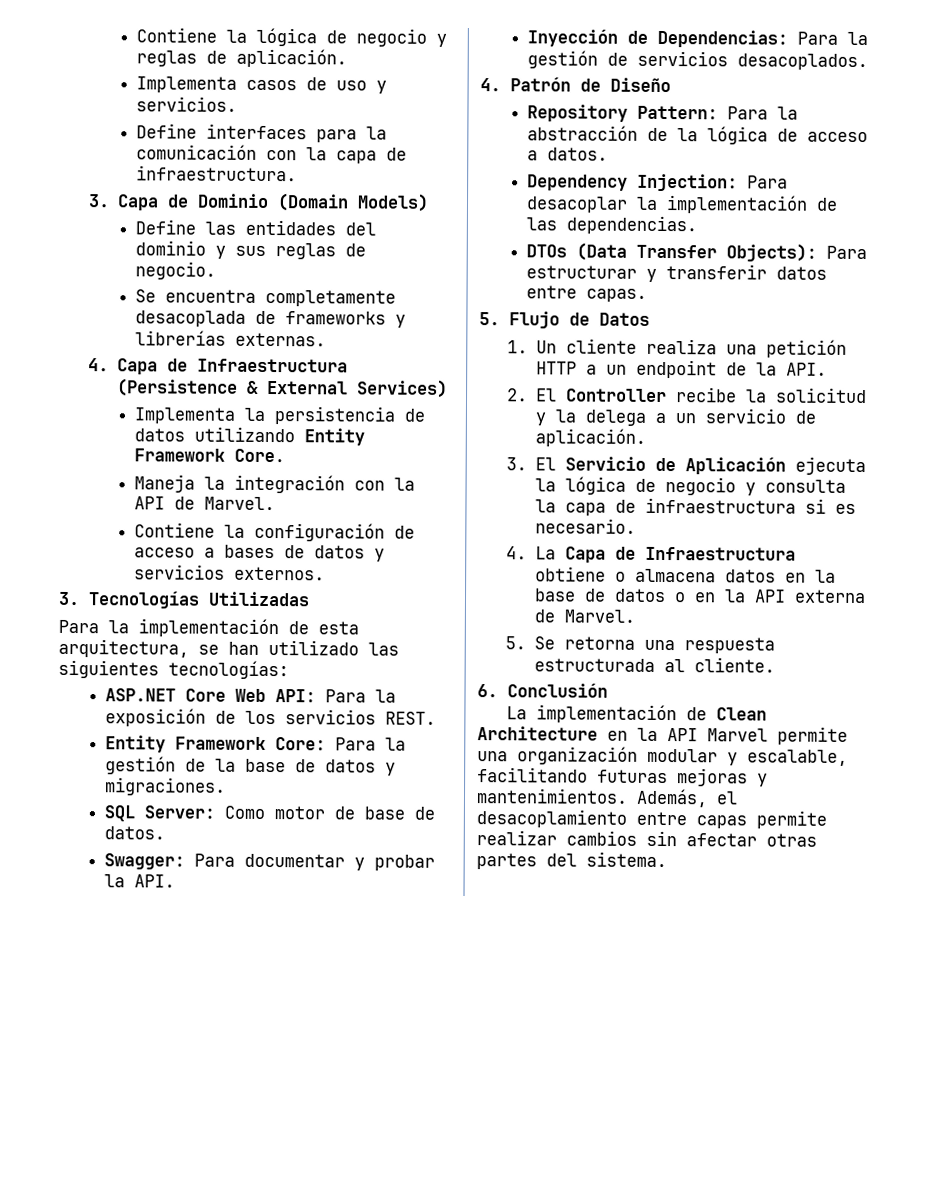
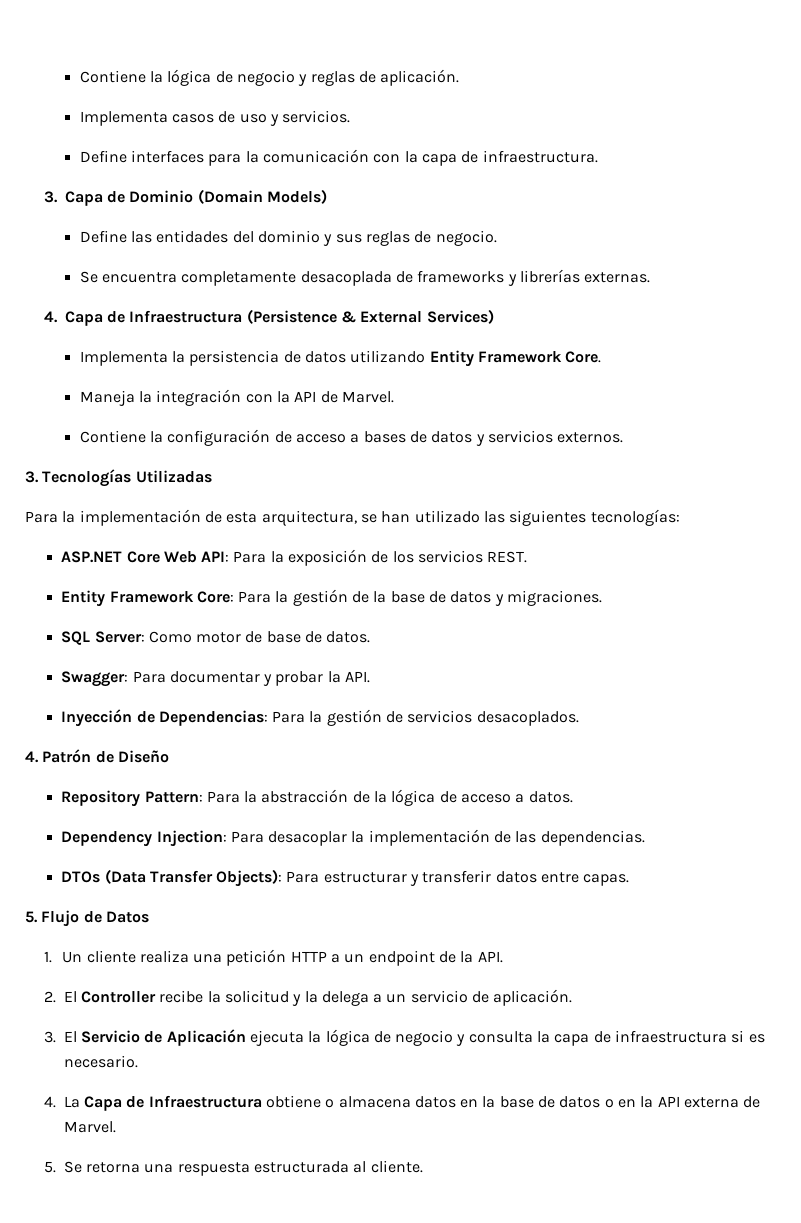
- 6. Conclusión
- La implementación de Clean Architecture en la API Marvel permite una organización modular y escalable, facilitando futuras mejoras y mantenimientos. Además, el desacoplamiento entre capas permite realizar cambios sin afectar otras partes del sistema.

